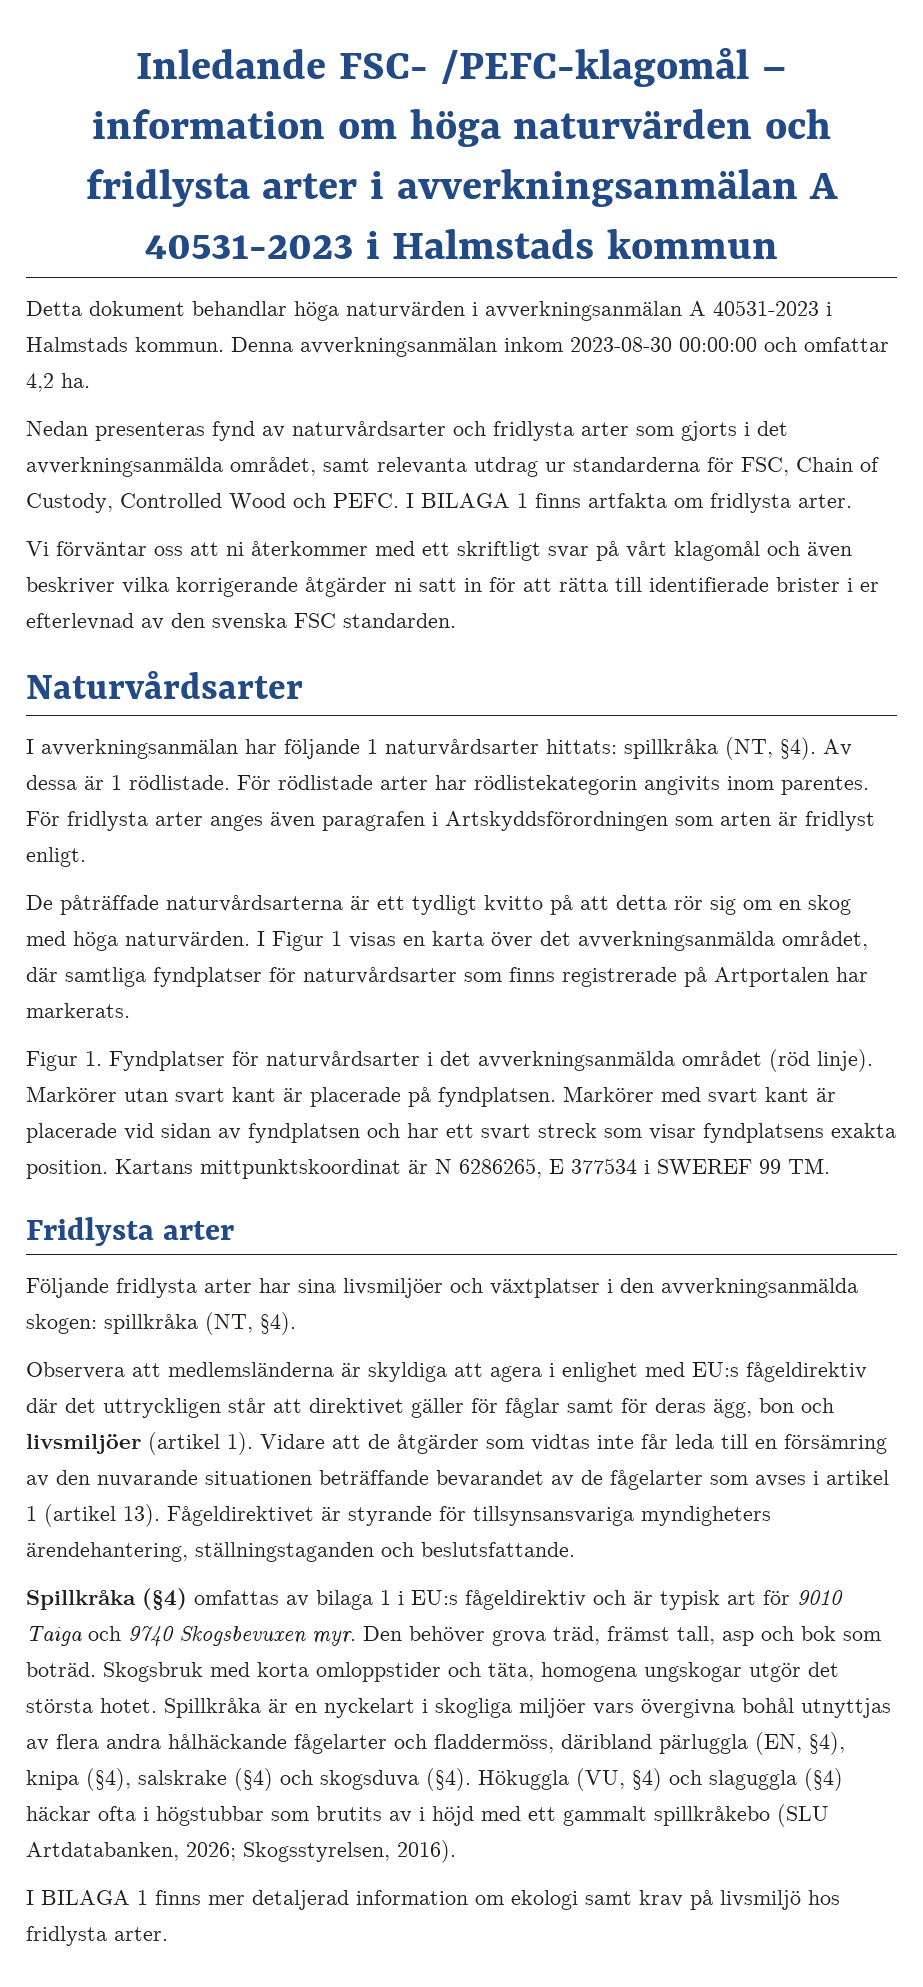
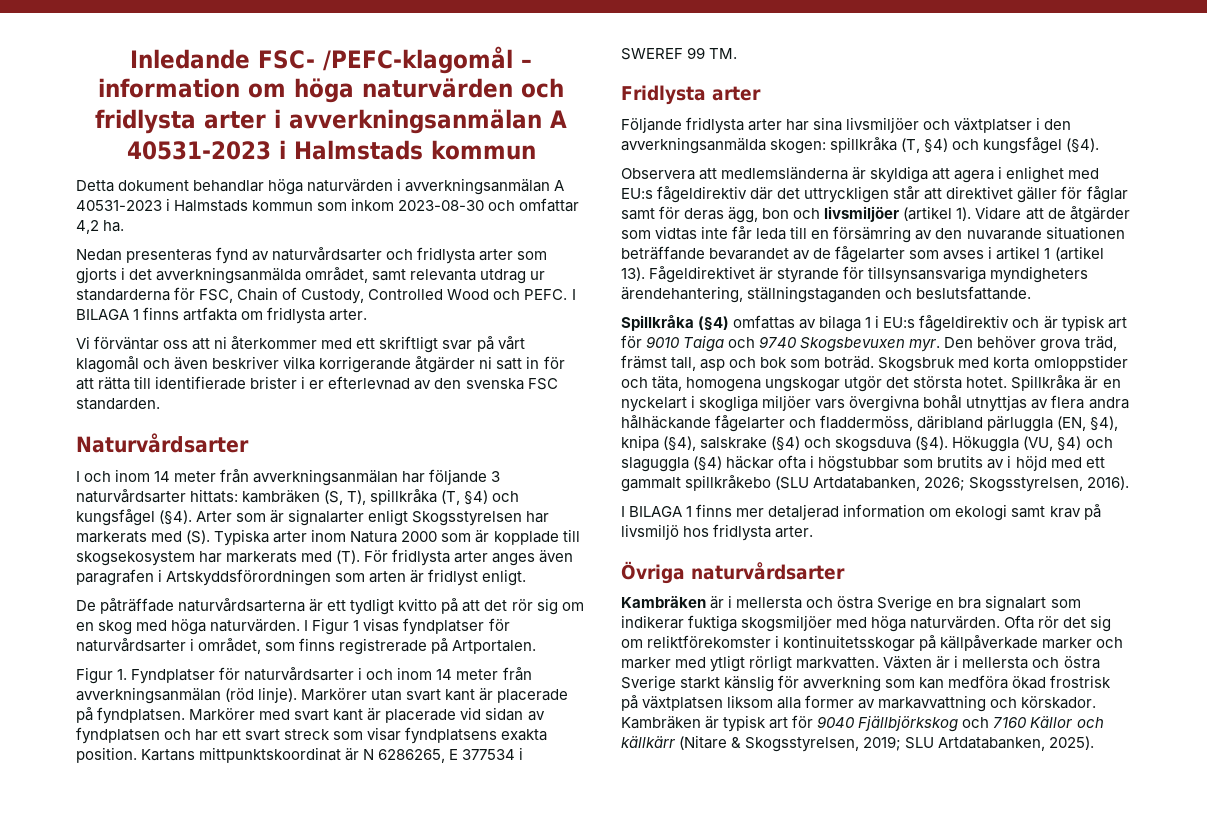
- Detta dokument behandlar höga naturvärden i avverkningsanmälan A 40531-2023 i Halmstads kommun. Denna avverkningsanmälan inkom 2023-08-30 00:00:00 och omfattar 4,2 ha.
+ Detta dokument behandlar höga naturvärden i avverkningsanmälan A 40531-2023 i Halmstads kommun som inkom 2023-08-30 och omfattar 4,2 ha.
- I avverkningsanmälan har följande 1 naturvårdsarter hittats: spillkråka (NT, §4). Av dessa är 1 rödlistade. För rödlistade arter har rödlistekategorin angivits inom parentes. För fridlysta arter anges även paragrafen i Artskyddsförordningen som arten är fridlyst enligt.
+ I och inom 14 meter från avverkningsanmälan har följande 3 naturvårdsarter hittats: kambräken (S, T), spillkråka (T, §4) och kungsfågel (§4). Arter som är signalarter enligt Skogsstyrelsen har markerats med (S). Typiska arter inom Natura 2000 som är kopplade till skogsekosystem har markerats med (T). För fridlysta arter anges även paragrafen i Artskyddsförordningen som arten är fridlyst enligt.
- De påträffade naturvårdsarterna är ett tydligt kvitto på att detta rör sig om en skog med höga naturvärden.
+ De påträffade naturvårdsarterna är ett tydligt kvitto på att det rör sig om en skog med höga naturvärden.
- I Figur 1 visas en karta över det avverkningsanmälda området, där samtliga fyndplatser för naturvårdsarter som finns registrerade på Artportalen har markerats.
+ I Figur 1 visas fyndplatser för naturvårdsarter i området, som finns registrerade på Artportalen.
- Figur 1. Fyndplatser för naturvårdsarter i det avverkningsanmälda området (röd linje).
+ Figur 1. Fyndplatser för naturvårdsarter i och inom 14 meter från avverkningsanmälan (röd linje).
- Följande fridlysta arter har sina livsmiljöer och växtplatser i den avverkningsanmälda skogen: spillkråka (NT, §4).
+ Följande fridlysta arter har sina livsmiljöer och växtplatser i den avverkningsanmälda skogen: spillkråka (T, §4) och kungsfågel (§4).
+ Övriga naturvårdsarter
+ Kambräken är i mellersta och östra Sverige en bra signalart som indikerar fuktiga skogsmiljöer med höga naturvärden. Ofta rör det sig om reliktförekomster i kontinuitetsskogar på källpåverkade marker och marker med ytligt rörligt markvatten. Växten är i mellersta och östra Sverige starkt känslig för avverkning som kan medföra ökad frostrisk på växtplatsen liksom alla former av markavvattning och körskador. Kambräken är typisk art för 9040 Fjällbjörkskog och 7160 Källor och källkärr (Nitare & Skogsstyrelsen, 2019; SLU Artdatabanken, 2025).

